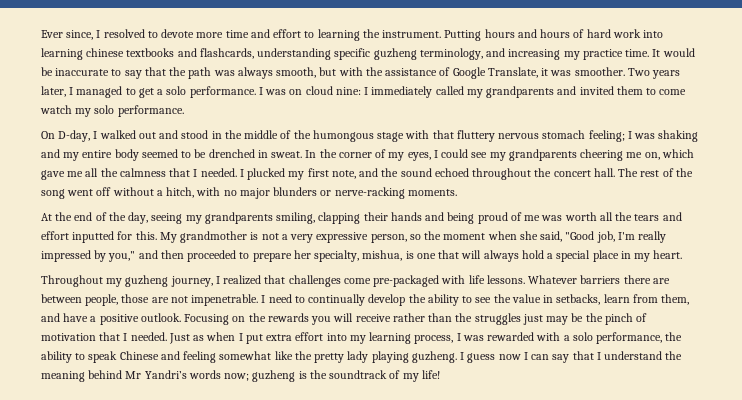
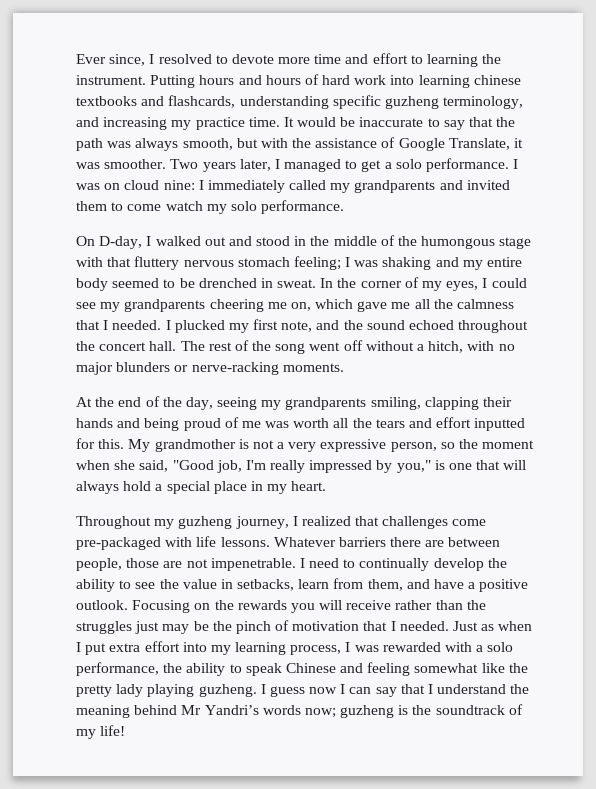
- My grandmother is not a very expressive person, so the moment when she said, "Good job, I'm really impressed by you," and then proceeded to prepare her specialty, mishua, is one that will always hold a special place in my heart.
+ My grandmother is not a very expressive person, so the moment when she said, "Good job, I'm really impressed by you," is one that will always hold a special place in my heart.

